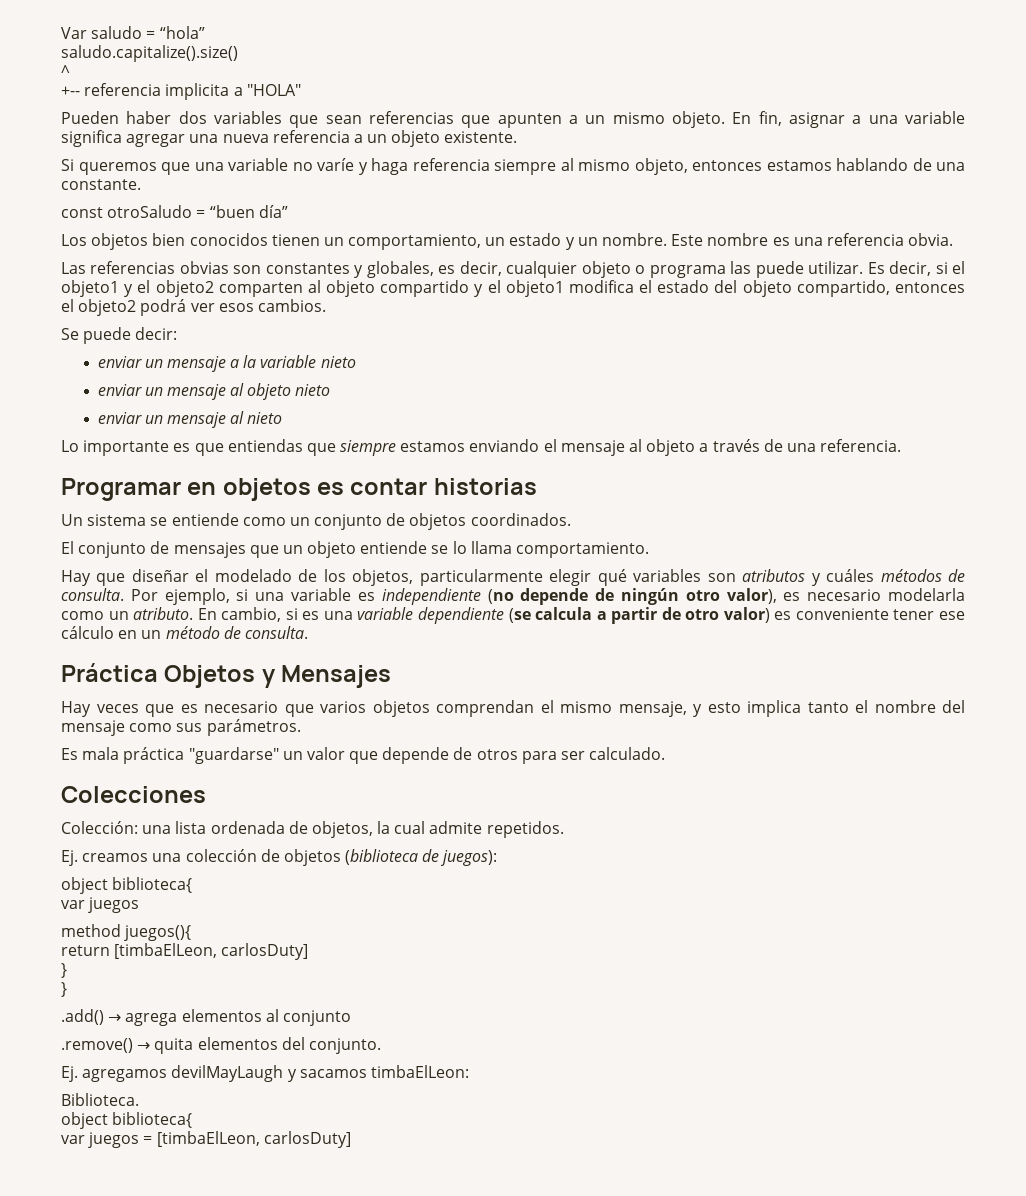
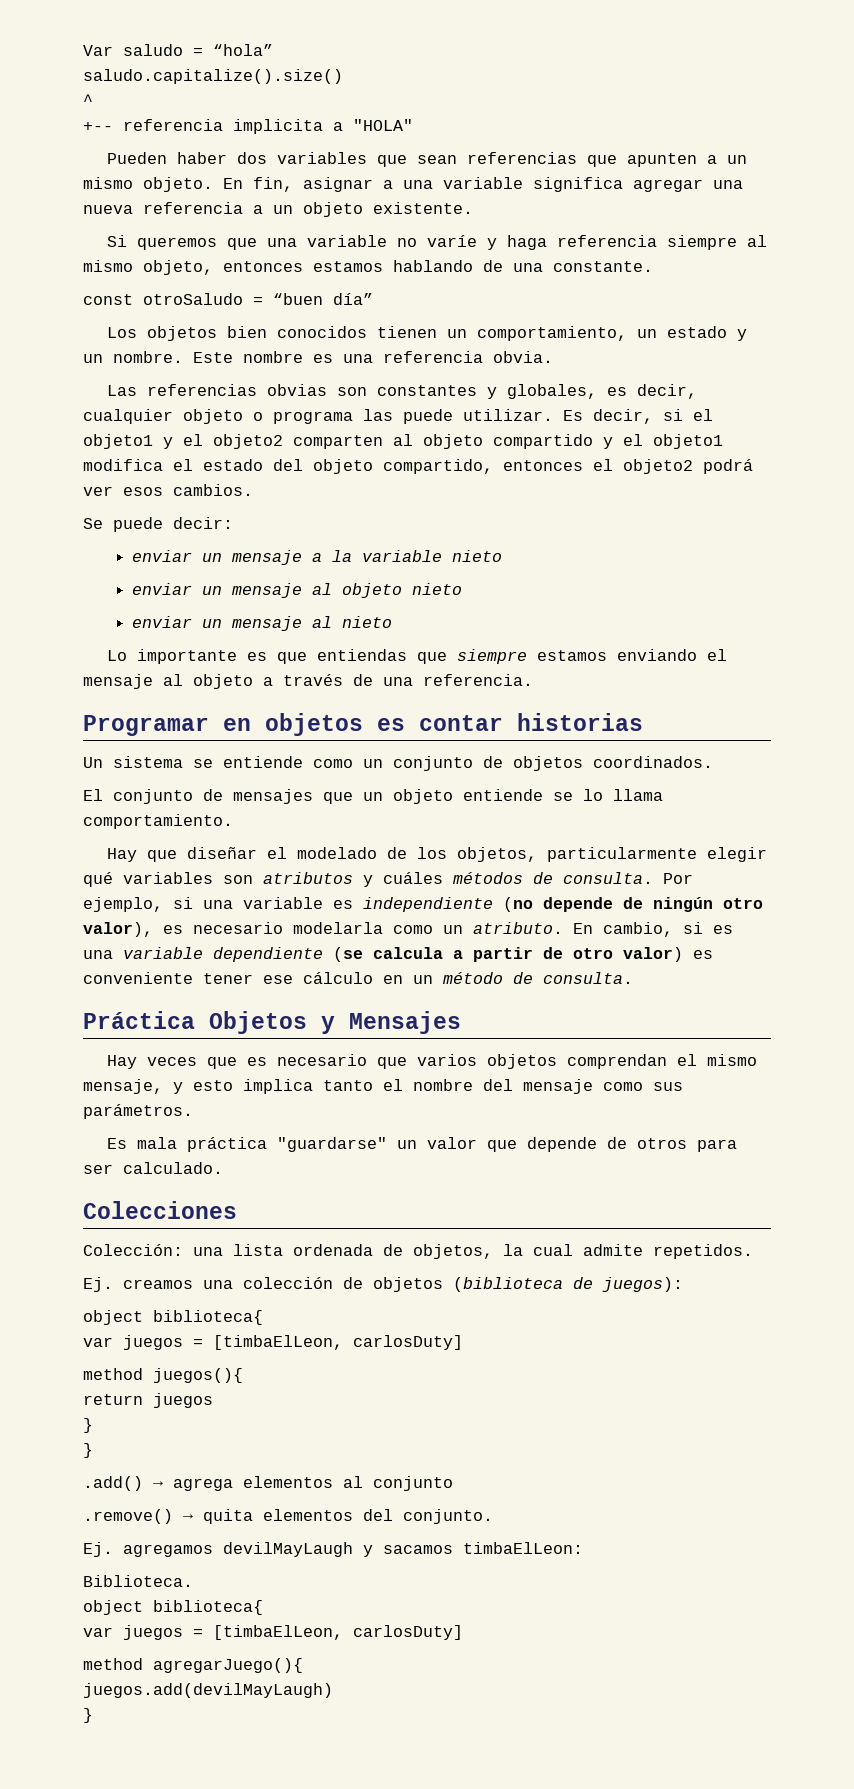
  Ej. creamos una colección de objetos (biblioteca de juegos):
  object biblioteca{
- var juegos
+ var juegos = [timbaElLeon, carlosDuty]
- return [timbaElLeon, carlosDuty]
+ return juegos
+ method agregarJuego(){
+ juegos.add(devilMayLaugh)
+ }

